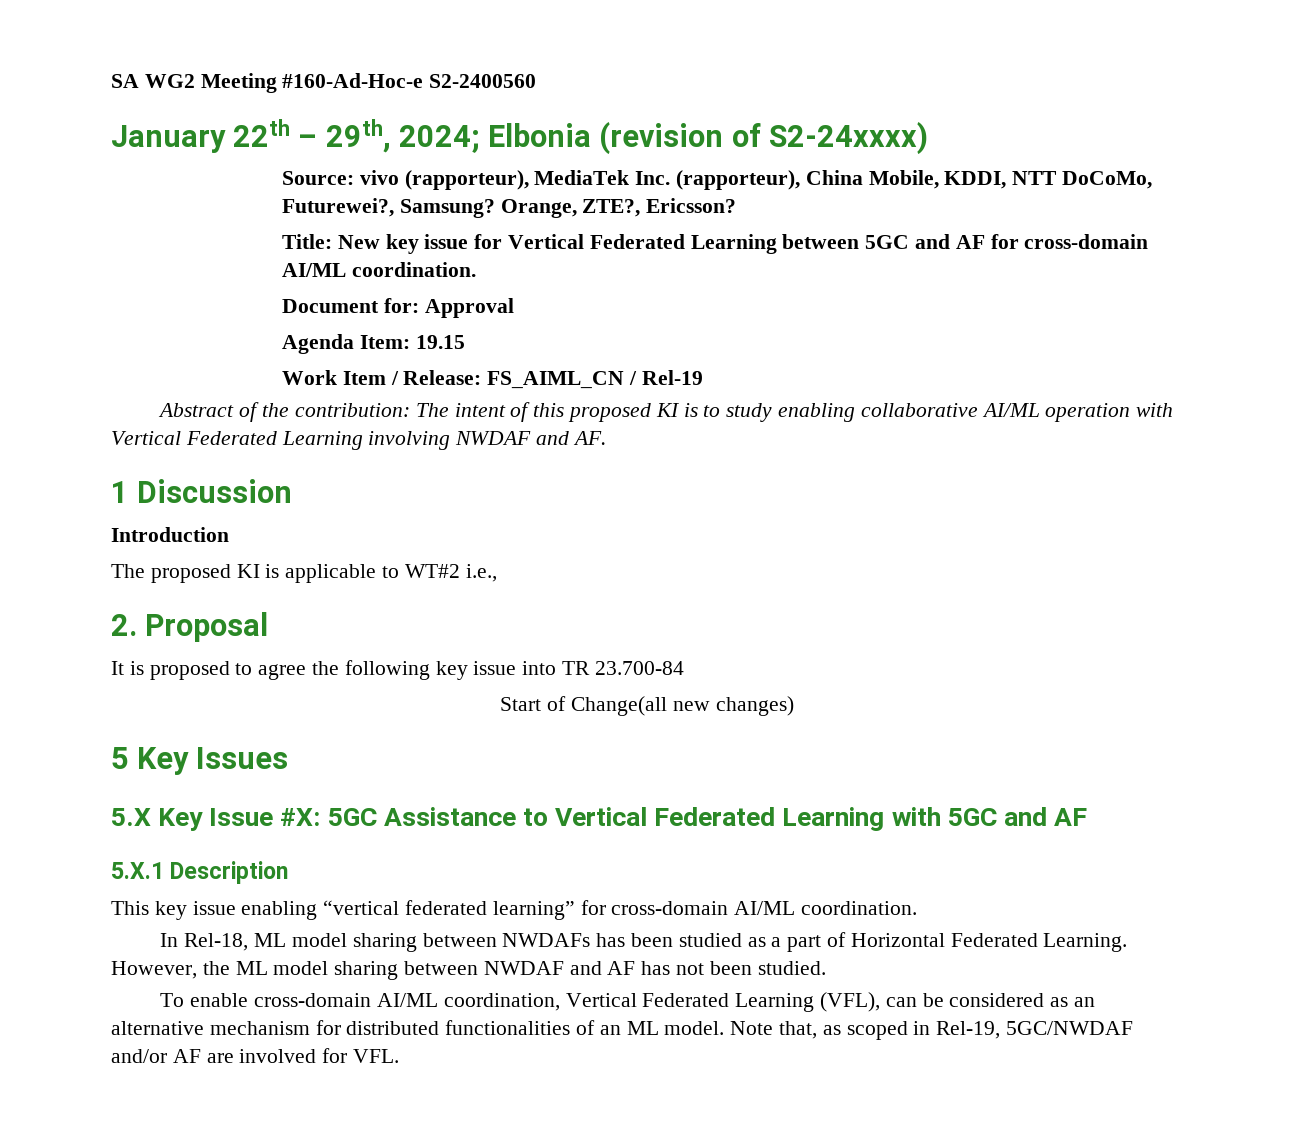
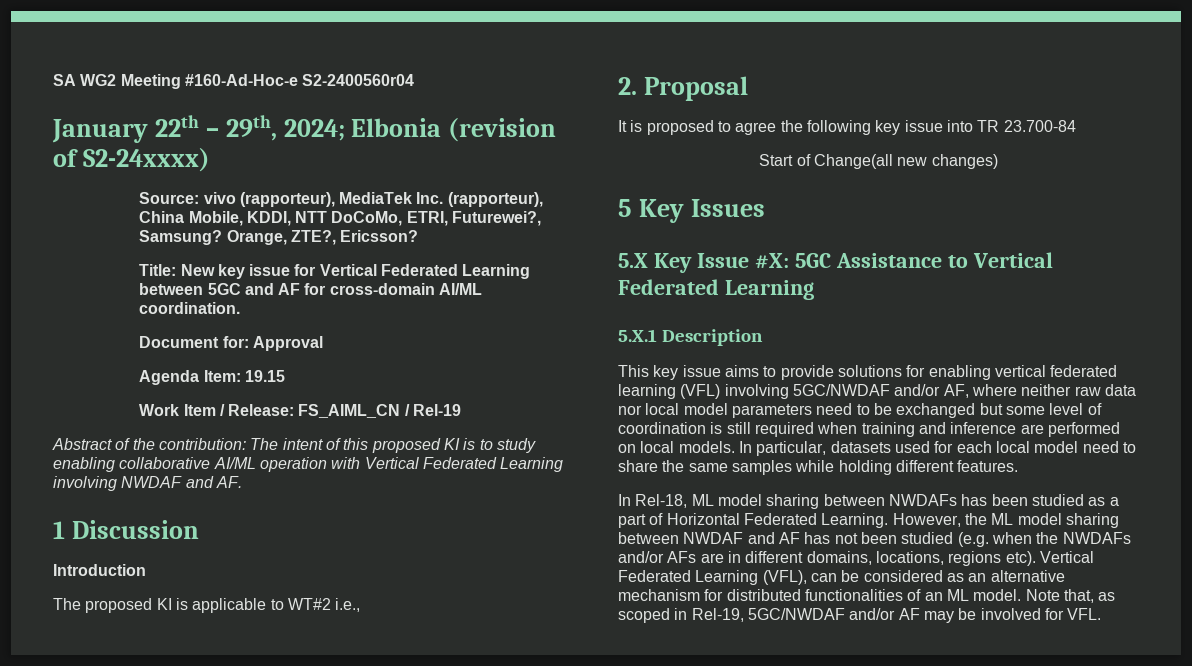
- SA WG2 Meeting #160-Ad-Hoc-e S2-2400560
+ SA WG2 Meeting #160-Ad-Hoc-e S2-2400560r04
- Source: vivo (rapporteur), MediaTek Inc. (rapporteur), China Mobile, KDDI, NTT DoCoMo, Futurewei?, Samsung?
+ Source: vivo (rapporteur), MediaTek Inc. (rapporteur), China Mobile, KDDI, NTT DoCoMo, ETRI, Futurewei?, Samsung?
- 5.X Key Issue #X: 5GC Assistance to Vertical Federated Learning with 5GC and AF
+ 5.X Key Issue #X: 5GC Assistance to Vertical Federated Learning
- This key issue enabling “vertical federated learning” for cross-domain AI/ML coordination.
+ This key issue aims to provide solutions for enabling vertical federated learning (VFL) involving 5GC/NWDAF and/or AF, where neither raw data nor local model parameters need to be exchanged but some level of coordination is still required when training and inference are performed on local models. In particular, datasets used for each local model need to share the same samples while holding different features.
- However, the ML model sharing between NWDAF and AF has not been studied.
- To enable cross-domain AI/ML coordination, Vertical Federated Learning (VFL), can be considered as an alternative mechanism for distributed functionalities of an ML model.
+ However, the ML model sharing between NWDAF and AF has not been studied (e.g. when the NWDAFs and/or AFs are in different domains, locations, regions etc). Vertical Federated Learning (VFL), can be considered as an alternative mechanism for distributed functionalities of an ML model.
- Note that, as scoped in Rel-19, 5GC/NWDAF and/or AF are involved for VFL.
+ Note that, as scoped in Rel-19, 5GC/NWDAF and/or AF may be involved for VFL.

